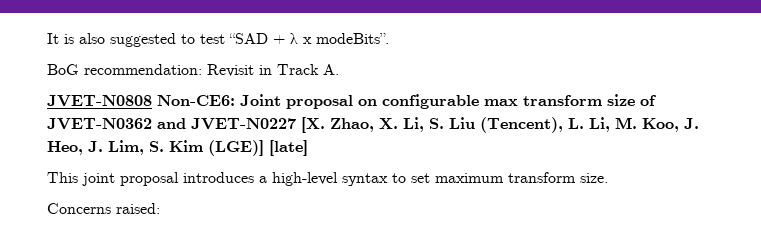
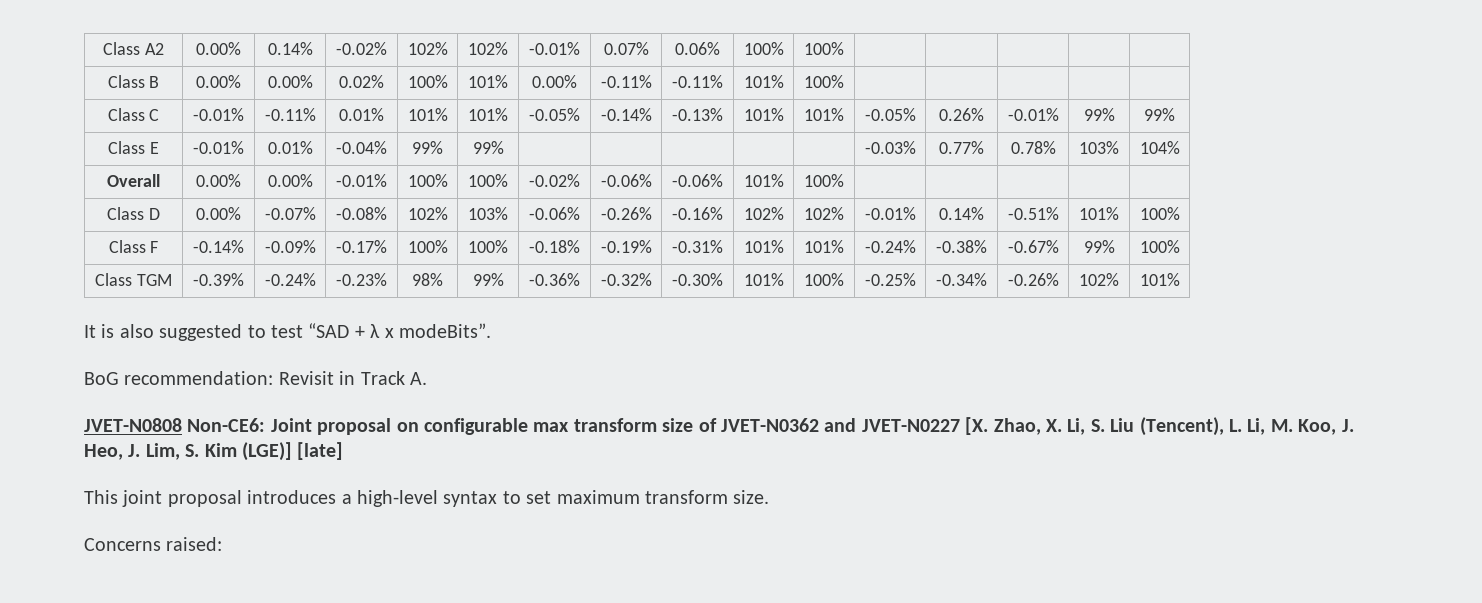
+ Class A2 | 0.00% | 0.14% | -0.02% | 102% | 102% | -0.01% | 0.07% | 0.06% | 100% | 100% | | | | |
+ Class B | 0.00% | 0.00% | 0.02% | 100% | 101% | 0.00% | -0.11% | -0.11% | 101% | 100% | | | | |
+ Class C | -0.01% | -0.11% | 0.01% | 101% | 101% | -0.05% | -0.14% | -0.13% | 101% | 101% | -0.05% | 0.26% | -0.01% | 99% | 99%
+ Class E | -0.01% | 0.01% | -0.04% | 99% | 99% | | | | | | -0.03% | 0.77% | 0.78% | 103% | 104%
+ Overall | 0.00% | 0.00% | -0.01% | 100% | 100% | -0.02% | -0.06% | -0.06% | 101% | 100% | | | | |
+ Class D | 0.00% | -0.07% | -0.08% | 102% | 103% | -0.06% | -0.26% | -0.16% | 102% | 102% | -0.01% | 0.14% | -0.51% | 101% | 100%
+ Class F | -0.14% | -0.09% | -0.17% | 100% | 100% | -0.18% | -0.19% | -0.31% | 101% | 101% | -0.24% | -0.38% | -0.67% | 99% | 100%
+ Class TGM | -0.39% | -0.24% | -0.23% | 98% | 99% | -0.36% | -0.32% | -0.30% | 101% | 100% | -0.25% | -0.34% | -0.26% | 102% | 101%

